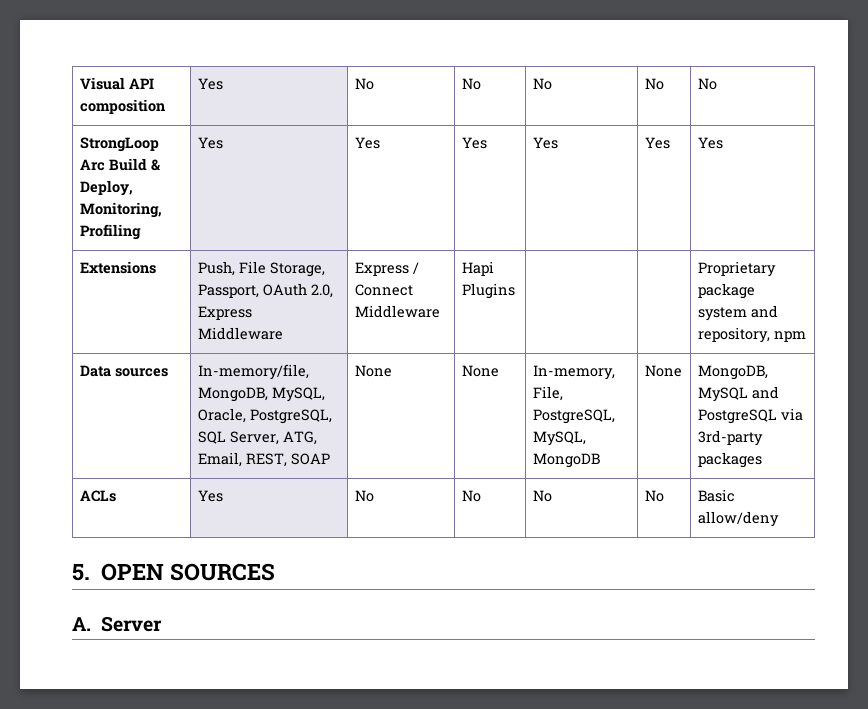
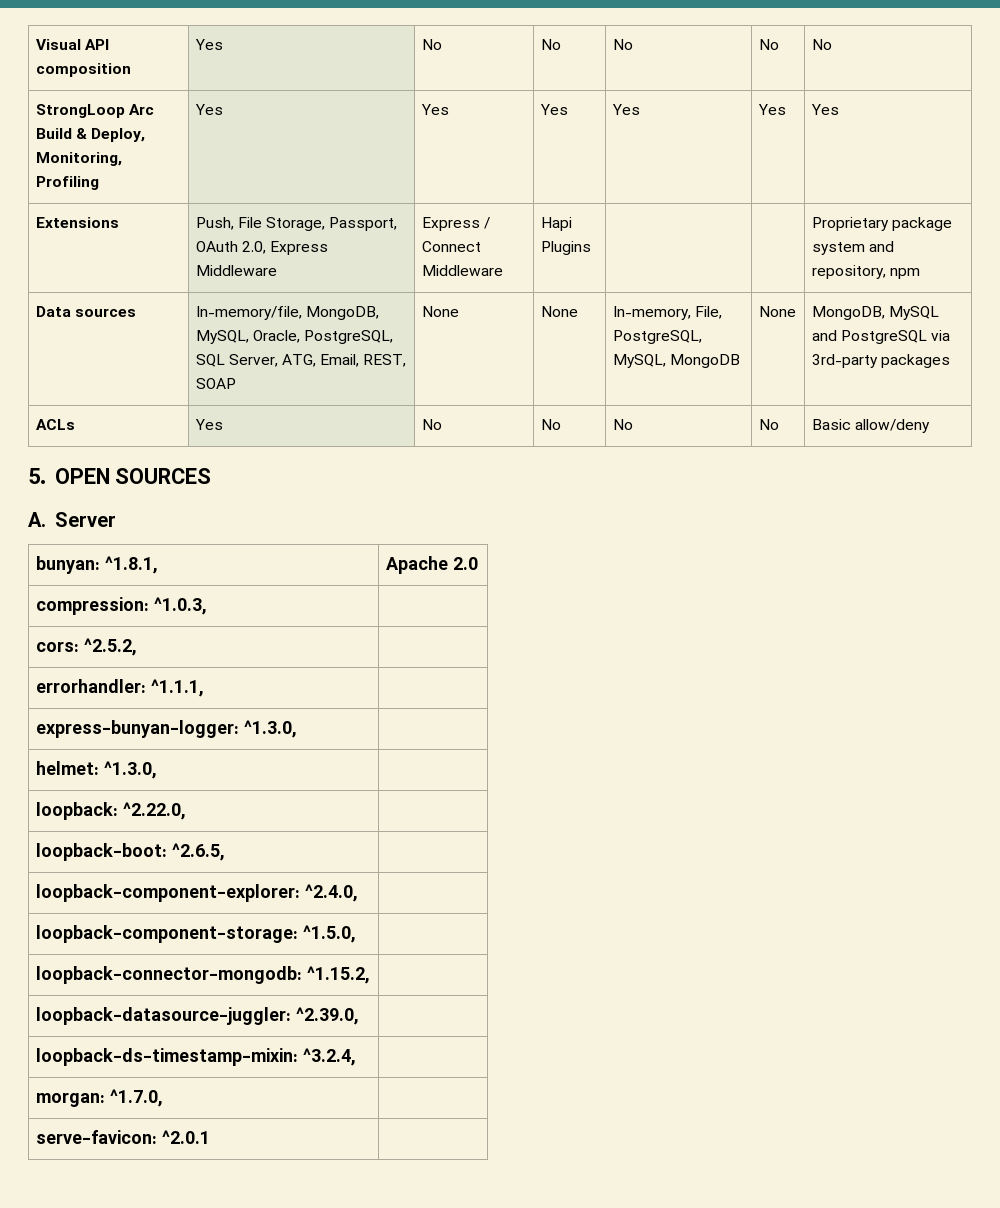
+ bunyan: ^1.8.1, | Apache 2.0
+ compression: ^1.0.3, |
+ cors: ^2.5.2, |
+ errorhandler: ^1.1.1, |
+ express-bunyan-logger: ^1.3.0, |
+ helmet: ^1.3.0, |
+ loopback: ^2.22.0, |
+ loopback-boot: ^2.6.5, |
+ loopback-component-explorer: ^2.4.0, |
+ loopback-component-storage: ^1.5.0, |
+ loopback-connector-mongodb: ^1.15.2, |
+ loopback-datasource-juggler: ^2.39.0, |
+ loopback-ds-timestamp-mixin: ^3.2.4, |
+ morgan: ^1.7.0, |
+ serve-favicon: ^2.0.1 |

